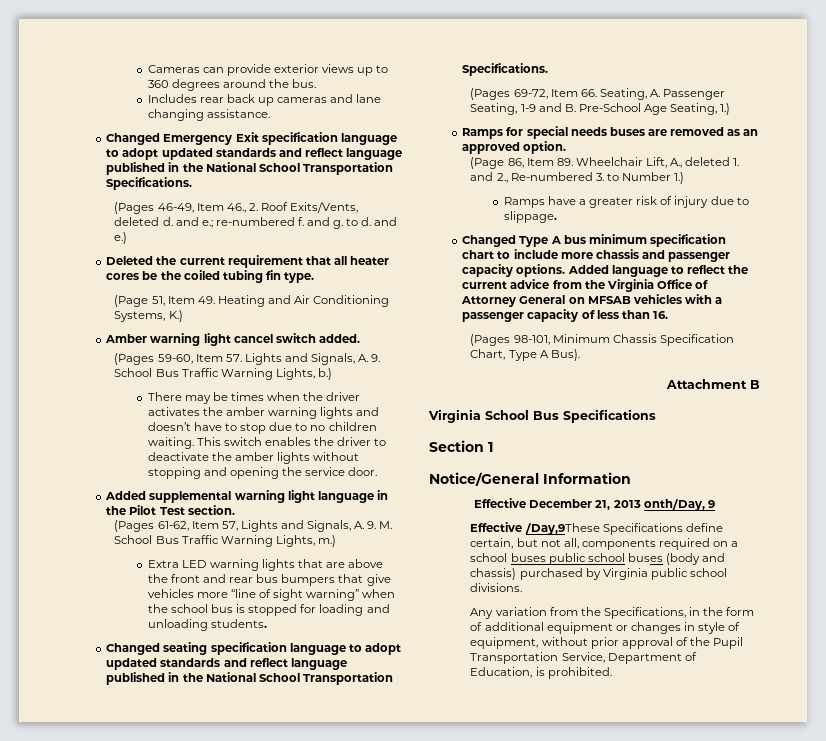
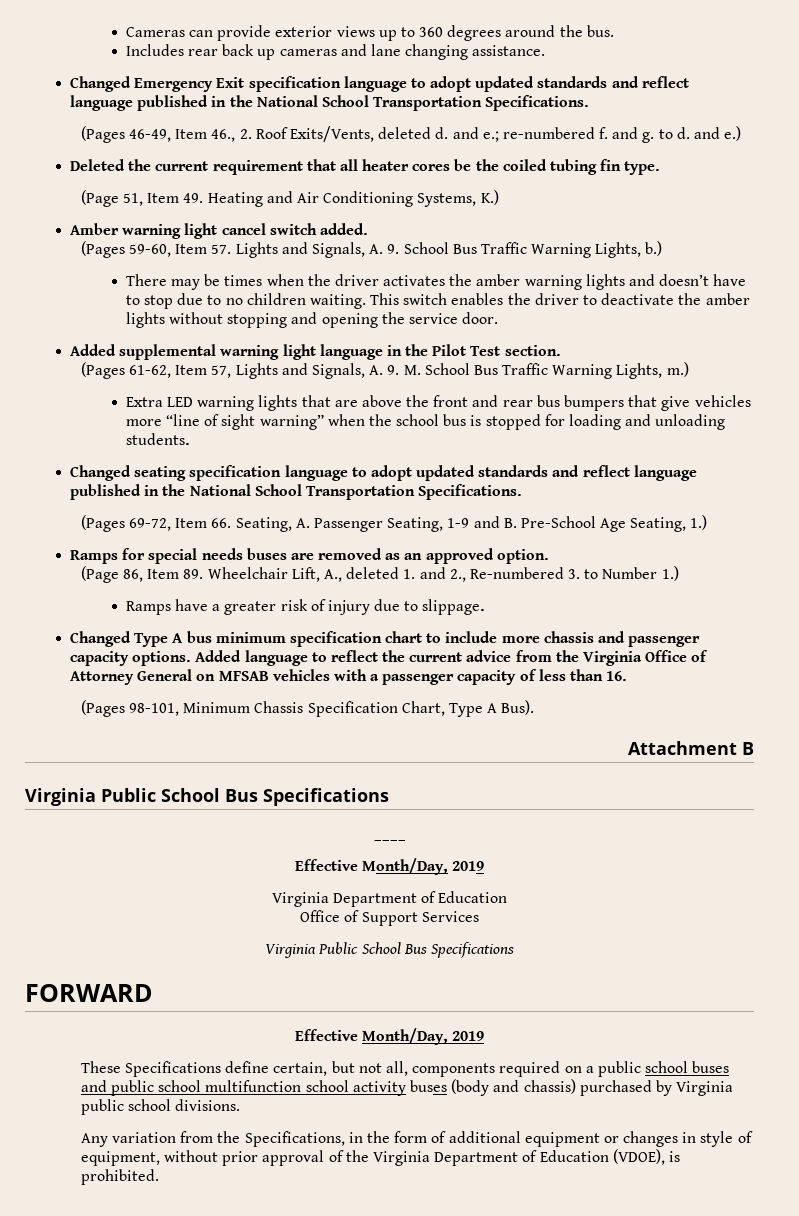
  Attachment B
- Virginia School Bus Specifications
- Section 1
- Notice/General Information
- Effective December 21, 2013 onth/Day, 9
- Effective /Day,9These Specifications define certain, but not all, components required on a school buses public school buses (body and chassis) purchased by Virginia public school divisions.
+ Virginia Public School Bus Specifications
+ ____
+ Effective Month/Day, 2019
+ Virginia Department of Education
+ Office of Support Services
+ Virginia Public School Bus Specifications
+ FORWARD
+ Effective Month/Day, 2019
+ These Specifications define certain, but not all, components required on a public school buses and public school multifunction school activity buses (body and chassis) purchased by Virginia public school divisions.
- Any variation from the Specifications, in the form of additional equipment or changes in style of equipment, without prior approval of the Pupil Transportation Service, Department of Education, is prohibited.
+ Any variation from the Specifications, in the form of additional equipment or changes in style of equipment, without prior approval of the Virginia Department of Education (VDOE), is prohibited.

